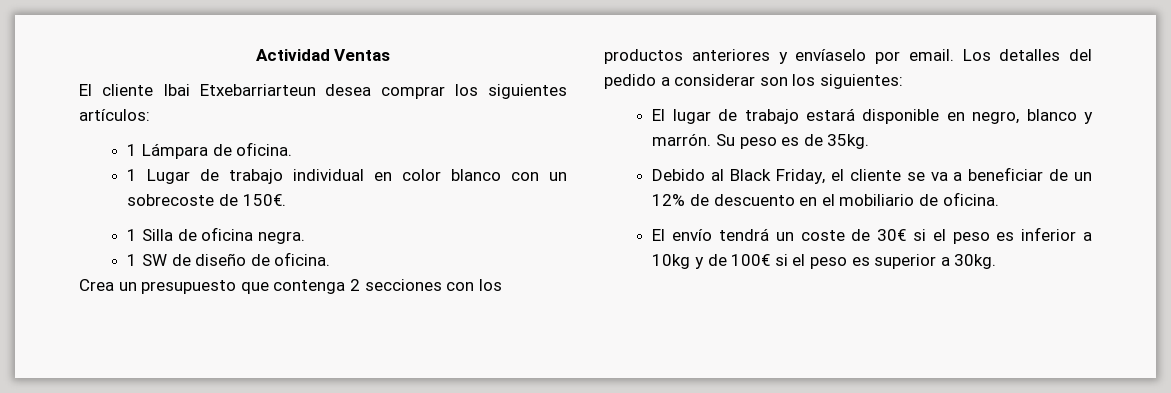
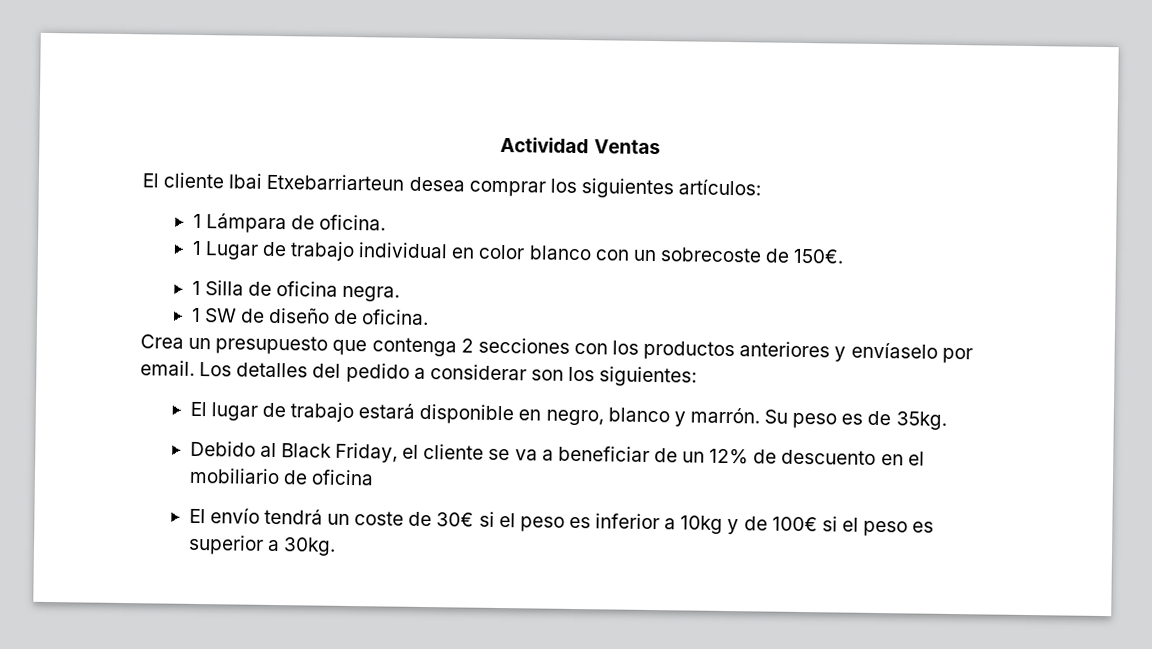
- Debido al Black Friday, el cliente se va a beneficiar de un 12% de descuento en el mobiliario de oficina.
+ Debido al Black Friday, el cliente se va a beneficiar de un 12% de descuento en el mobiliario de oficina

